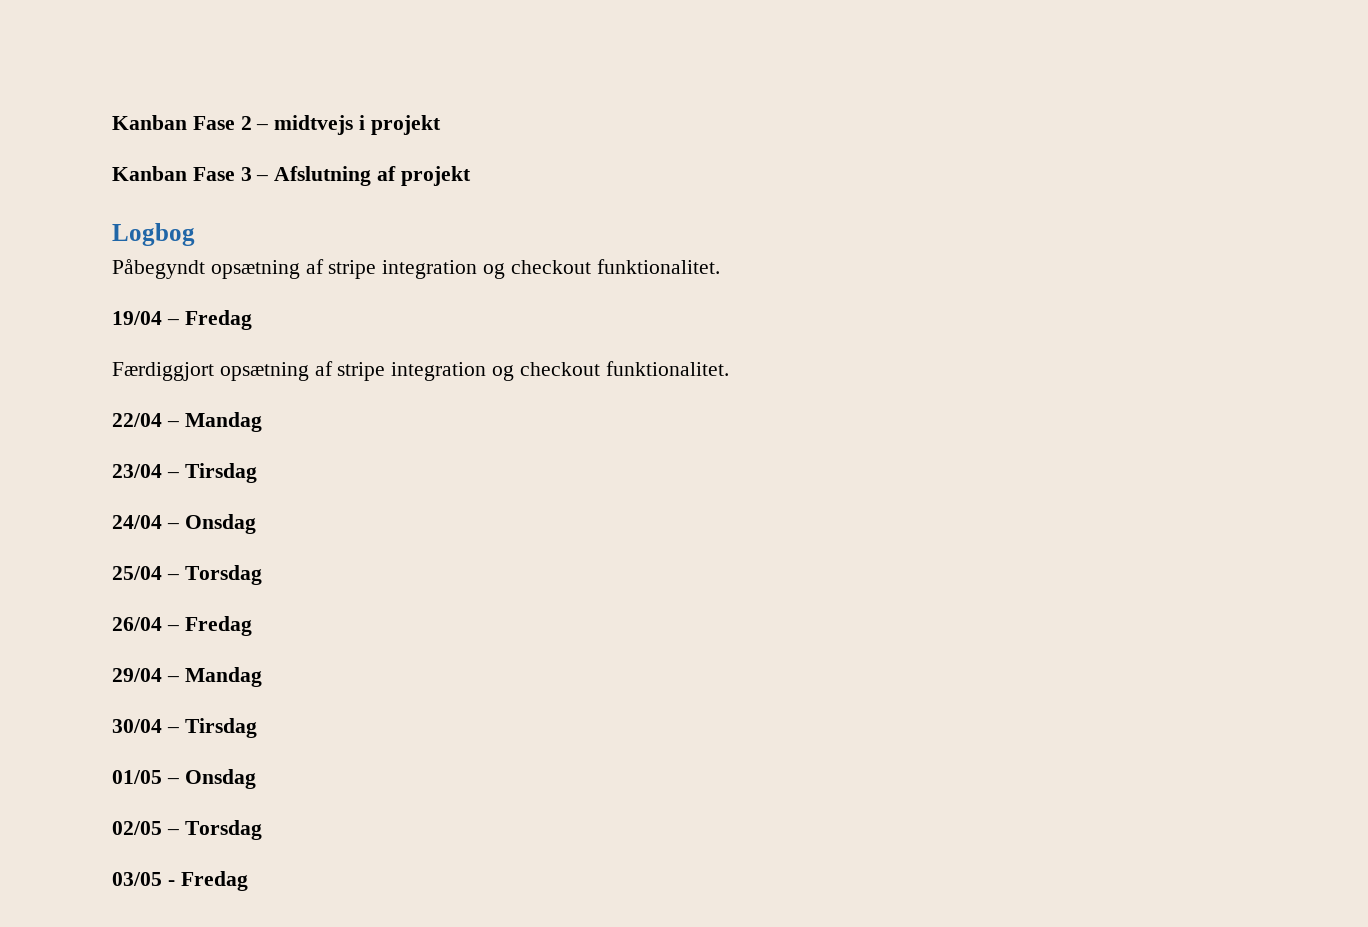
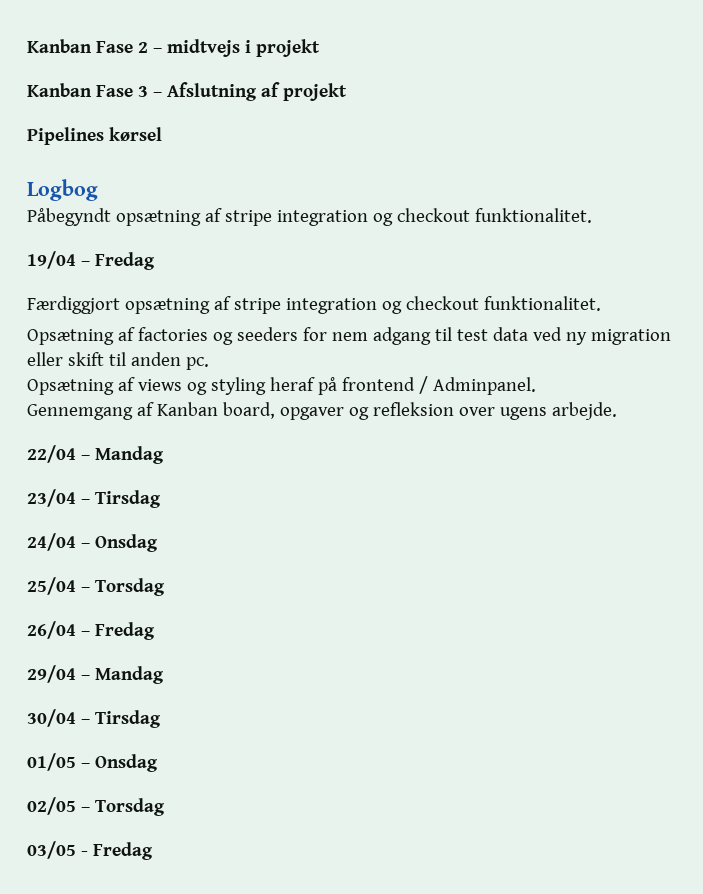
+ Pipelines kørsel
+ Opsætning af factories og seeders for nem adgang til test data ved ny migration eller skift til anden pc.
+ Opsætning af views og styling heraf på frontend / Adminpanel.
+ Gennemgang af Kanban board, opgaver og refleksion over ugens arbejde.

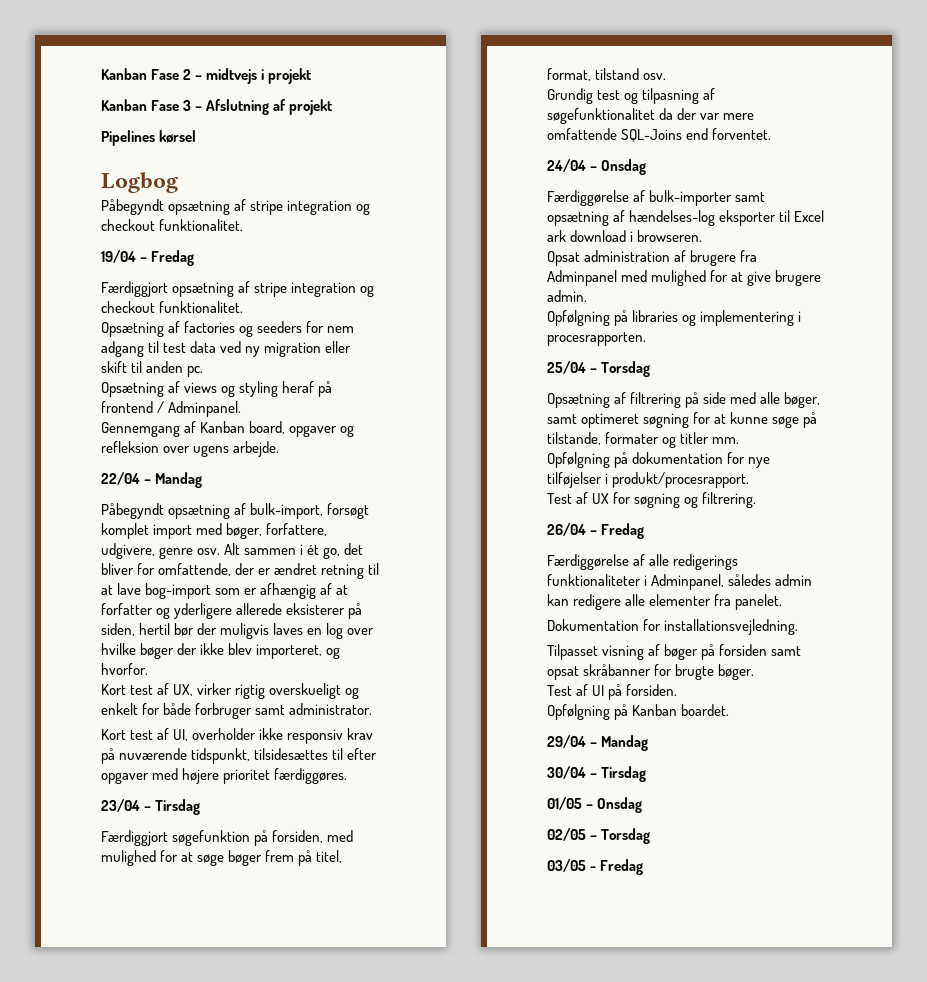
+ Påbegyndt opsætning af bulk-import, forsøgt komplet import med bøger, forfattere, udgivere, genre osv. Alt sammen i ét go, det bliver for omfattende, der er ændret retning til at lave bog-import som er afhængig af at forfatter og yderligere allerede eksisterer på siden, hertil bør der muligvis laves en log over hvilke bøger der ikke blev importeret, og hvorfor.
+ Kort test af UX, virker rigtig overskueligt og enkelt for både forbruger samt administrator.
+ Kort test af UI, overholder ikke responsiv krav på nuværende tidspunkt, tilsidesættes til efter opgaver med højere prioritet færdiggøres.
  23/04 – Tirsdag
+ Færdiggjort søgefunktion på forsiden, med mulighed for at søge bøger frem på titel, format, tilstand osv.
+ Grundig test og tilpasning af søgefunktionalitet da der var mere omfattende SQL-Joins end forventet.
  24/04 – Onsdag
+ Færdiggørelse af bulk-importer samt opsætning af hændelses-log eksporter til Excel ark download i browseren.
+ Opsat administration af brugere fra Adminpanel med mulighed for at give brugere admin.
+ Opfølgning på libraries og implementering i procesrapporten.
  25/04 – Torsdag
+ Opsætning af filtrering på side med alle bøger, samt optimeret søgning for at kunne søge på tilstande, formater og titler mm.
+ Opfølgning på dokumentation for nye tilføjelser i produkt/procesrapport.
+ Test af UX for søgning og filtrering.
  26/04 – Fredag
+ Færdiggørelse af alle redigerings funktionaliteter i Adminpanel, således admin kan redigere alle elementer fra panelet.
+ Dokumentation for installationsvejledning.
+ Tilpasset visning af bøger på forsiden samt opsat skråbanner for brugte bøger.
+ Test af UI på forsiden.
+ Opfølgning på Kanban boardet.

